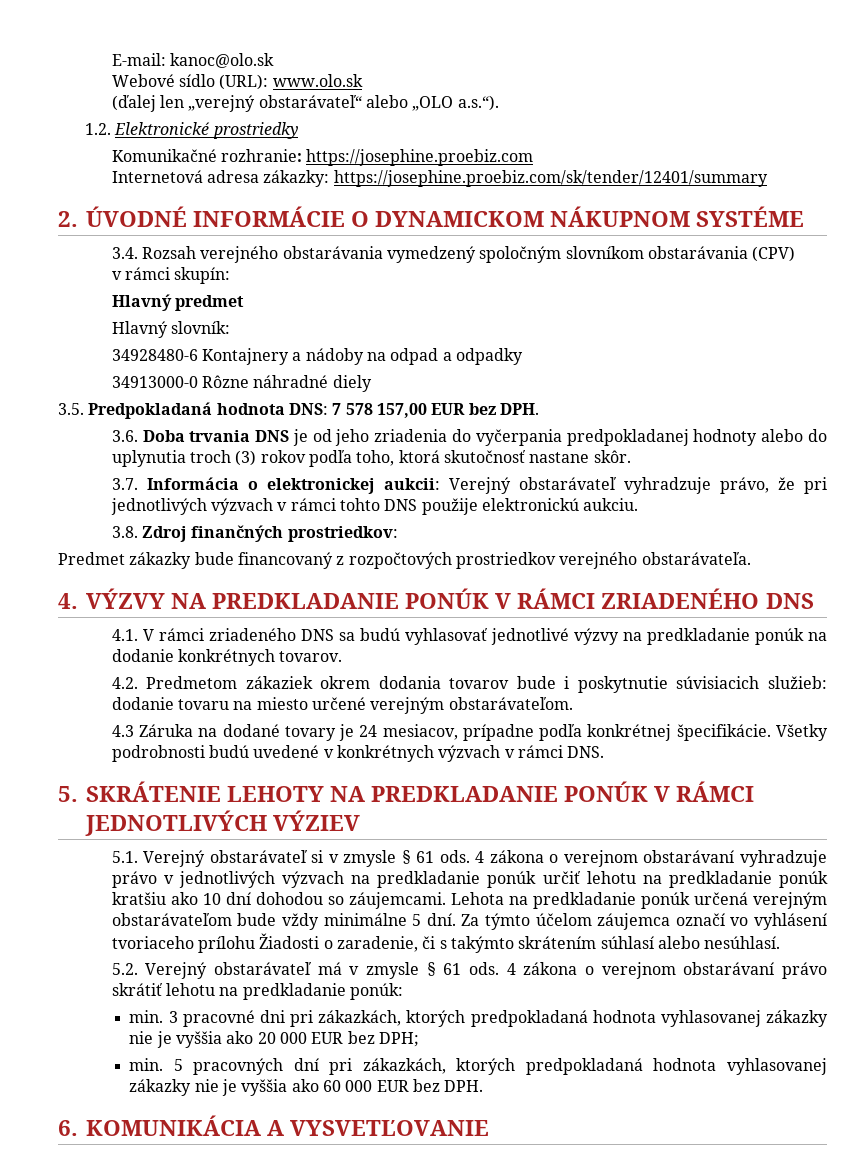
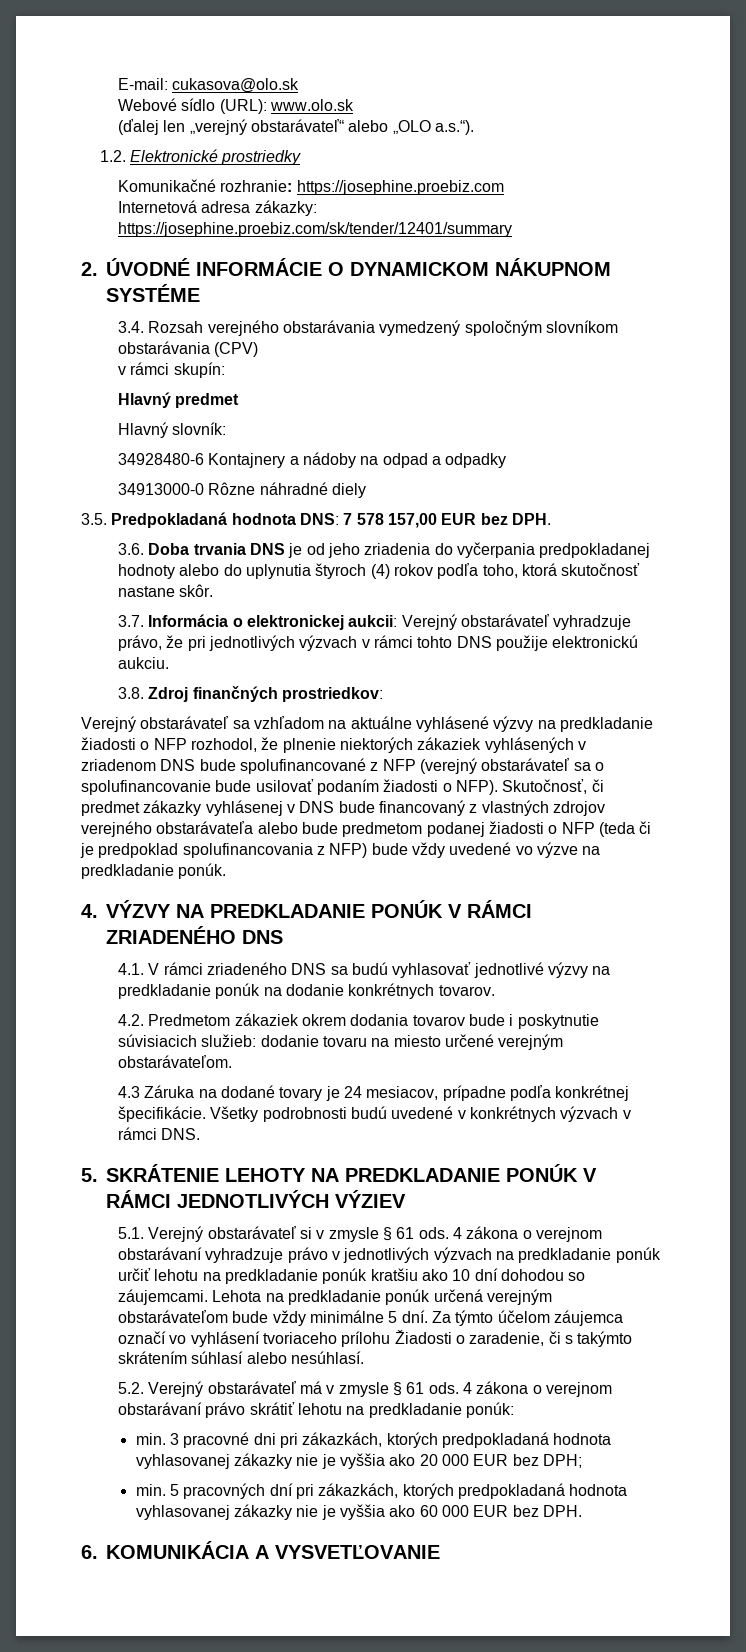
- E-mail: kanoc@olo.sk
+ E-mail: cukasova@olo.sk
- 3.6. Doba trvania DNS je od jeho zriadenia do vyčerpania predpokladanej hodnoty alebo do uplynutia troch (3) rokov podľa toho, ktorá skutočnosť nastane skôr.
+ 3.6. Doba trvania DNS je od jeho zriadenia do vyčerpania predpokladanej hodnoty alebo do uplynutia štyroch (4) rokov podľa toho, ktorá skutočnosť nastane skôr.
- Predmet zákazky bude financovaný z rozpočtových prostriedkov verejného obstarávateľa.
+ Verejný obstarávateľ sa vzhľadom na aktuálne vyhlásené výzvy na predkladanie žiadosti o NFP rozhodol, že plnenie niektorých zákaziek vyhlásených v zriadenom DNS bude spolufinancované z NFP (verejný obstarávateľ sa o spolufinancovanie bude usilovať podaním žiadosti o NFP). Skutočnosť, či predmet zákazky vyhlásenej v DNS bude financovaný z vlastných zdrojov verejného obstarávateľa alebo bude predmetom podanej žiadosti o NFP (teda či je predpoklad spolufinancovania z NFP) bude vždy uvedené vo výzve na predkladanie ponúk.

